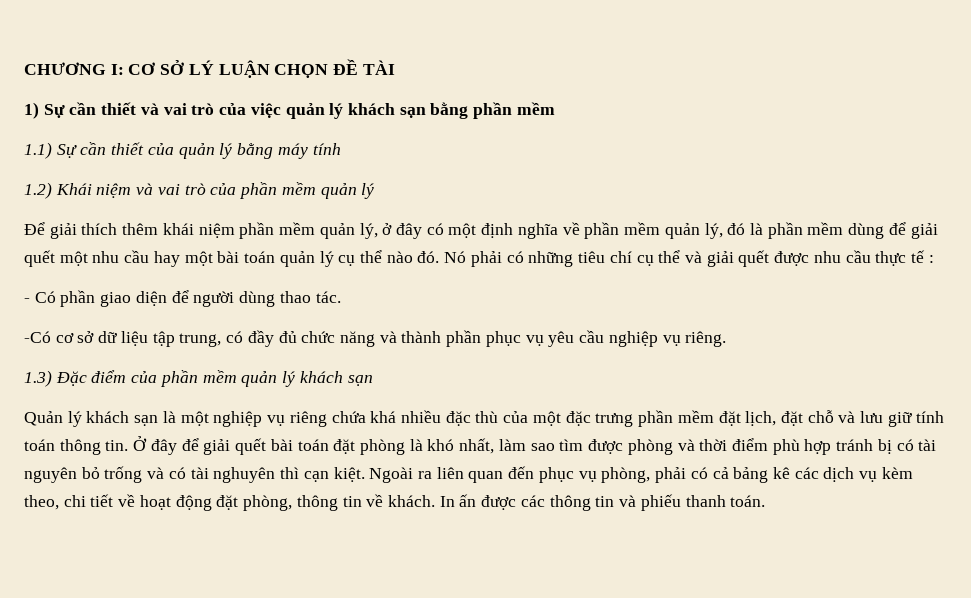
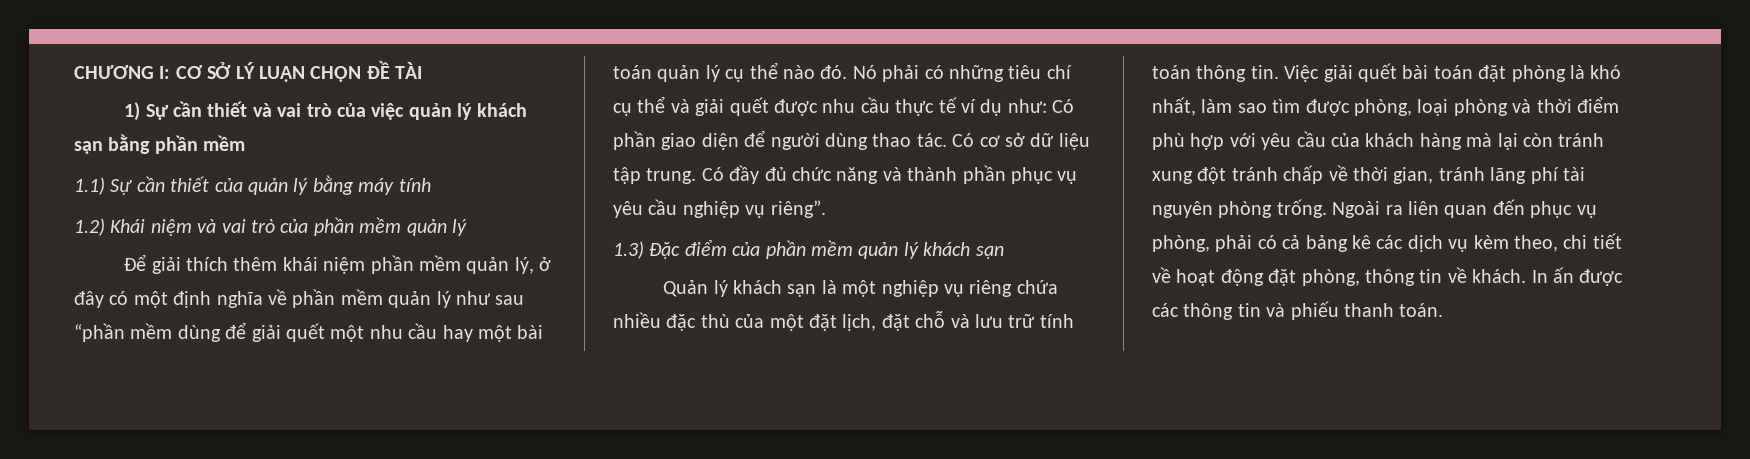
- Để giải thích thêm khái niệm phần mềm quản lý, ở đây có một định nghĩa về phần mềm quản lý, đó là phần mềm dùng để giải quết một nhu cầu hay một bài toán quản lý cụ thể nào đó.
+ Để giải thích thêm khái niệm phần mềm quản lý, ở đây có một định nghĩa về phần mềm quản lý như sau “phần mềm dùng để giải quết một nhu cầu hay một bài toán quản lý cụ thể nào đó.
- Nó phải có những tiêu chí cụ thể và giải quết được nhu cầu thực tế :
- - Có phần giao diện để người dùng thao tác.
- -Có cơ sở dữ liệu tập trung, có đầy đủ chức năng và thành phần phục vụ yêu cầu nghiệp vụ riêng.
+ Nó phải có những tiêu chí cụ thể và giải quết được nhu cầu thực tế ví dụ như: Có phần giao diện để người dùng thao tác. Có cơ sở dữ liệu tập trung. Có đầy đủ chức năng và thành phần phục vụ yêu cầu nghiệp vụ riêng”.
- Quản lý khách sạn là một nghiệp vụ riêng chứa khá nhiều đặc thù của một đặc trưng phần mềm đặt lịch, đặt chỗ và lưu giữ tính toán thông tin.
+ Quản lý khách sạn là một nghiệp vụ riêng chứa nhiều đặc thù của một đặt lịch, đặt chỗ và lưu trữ tính toán thông tin.
- Ở đây để giải quết bài toán đặt phòng là khó nhất, làm sao tìm được phòng và thời điểm phù hợp tránh bị có tài nguyên bỏ trống và có tài nghuyên thì cạn kiệt.
+ Việc giải quết bài toán đặt phòng là khó nhất, làm sao tìm được phòng, loại phòng và thời điểm phù hợp với yêu cầu của khách hàng mà lại còn tránh xung đột tránh chấp về thời gian, tránh lãng phí tài nguyên phòng trống.

